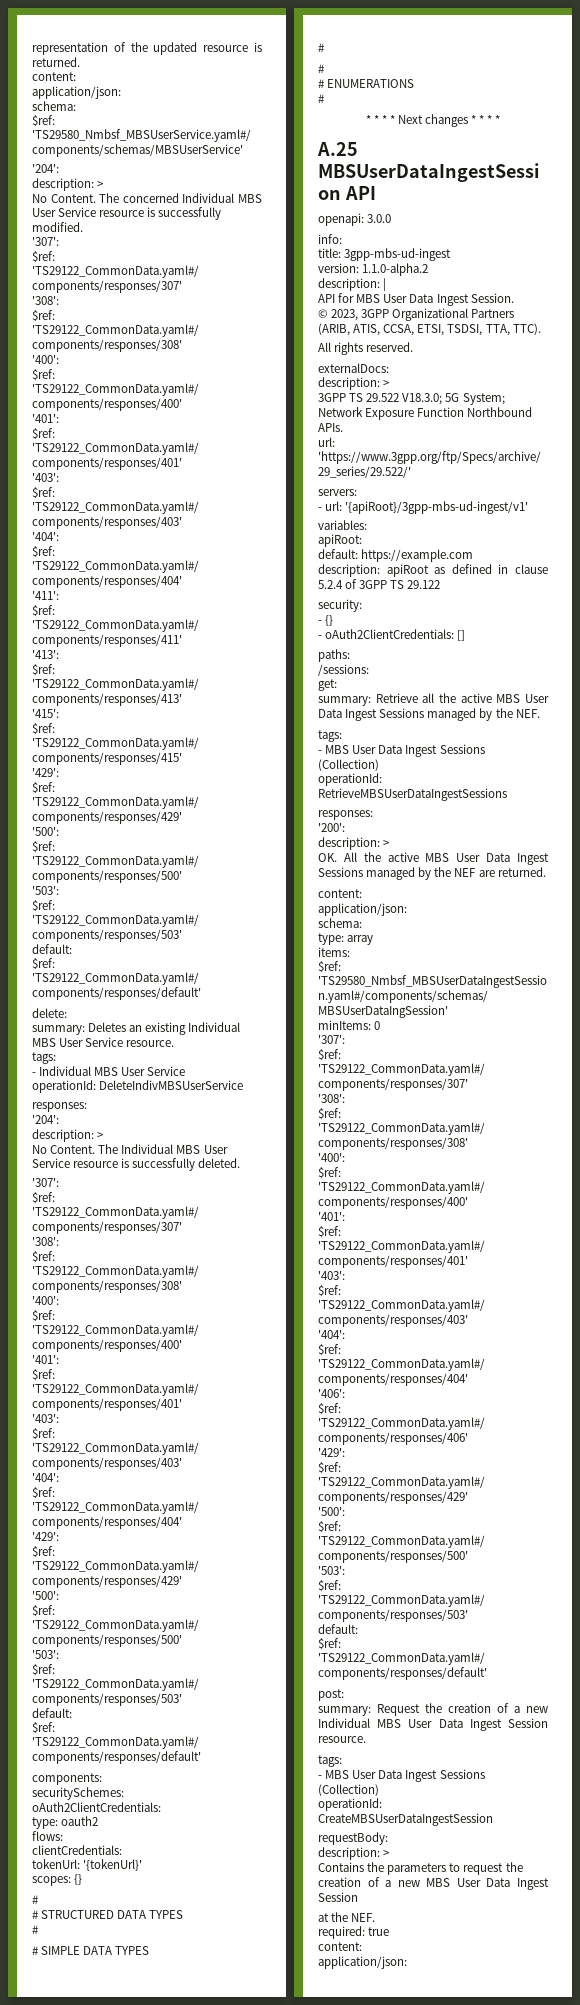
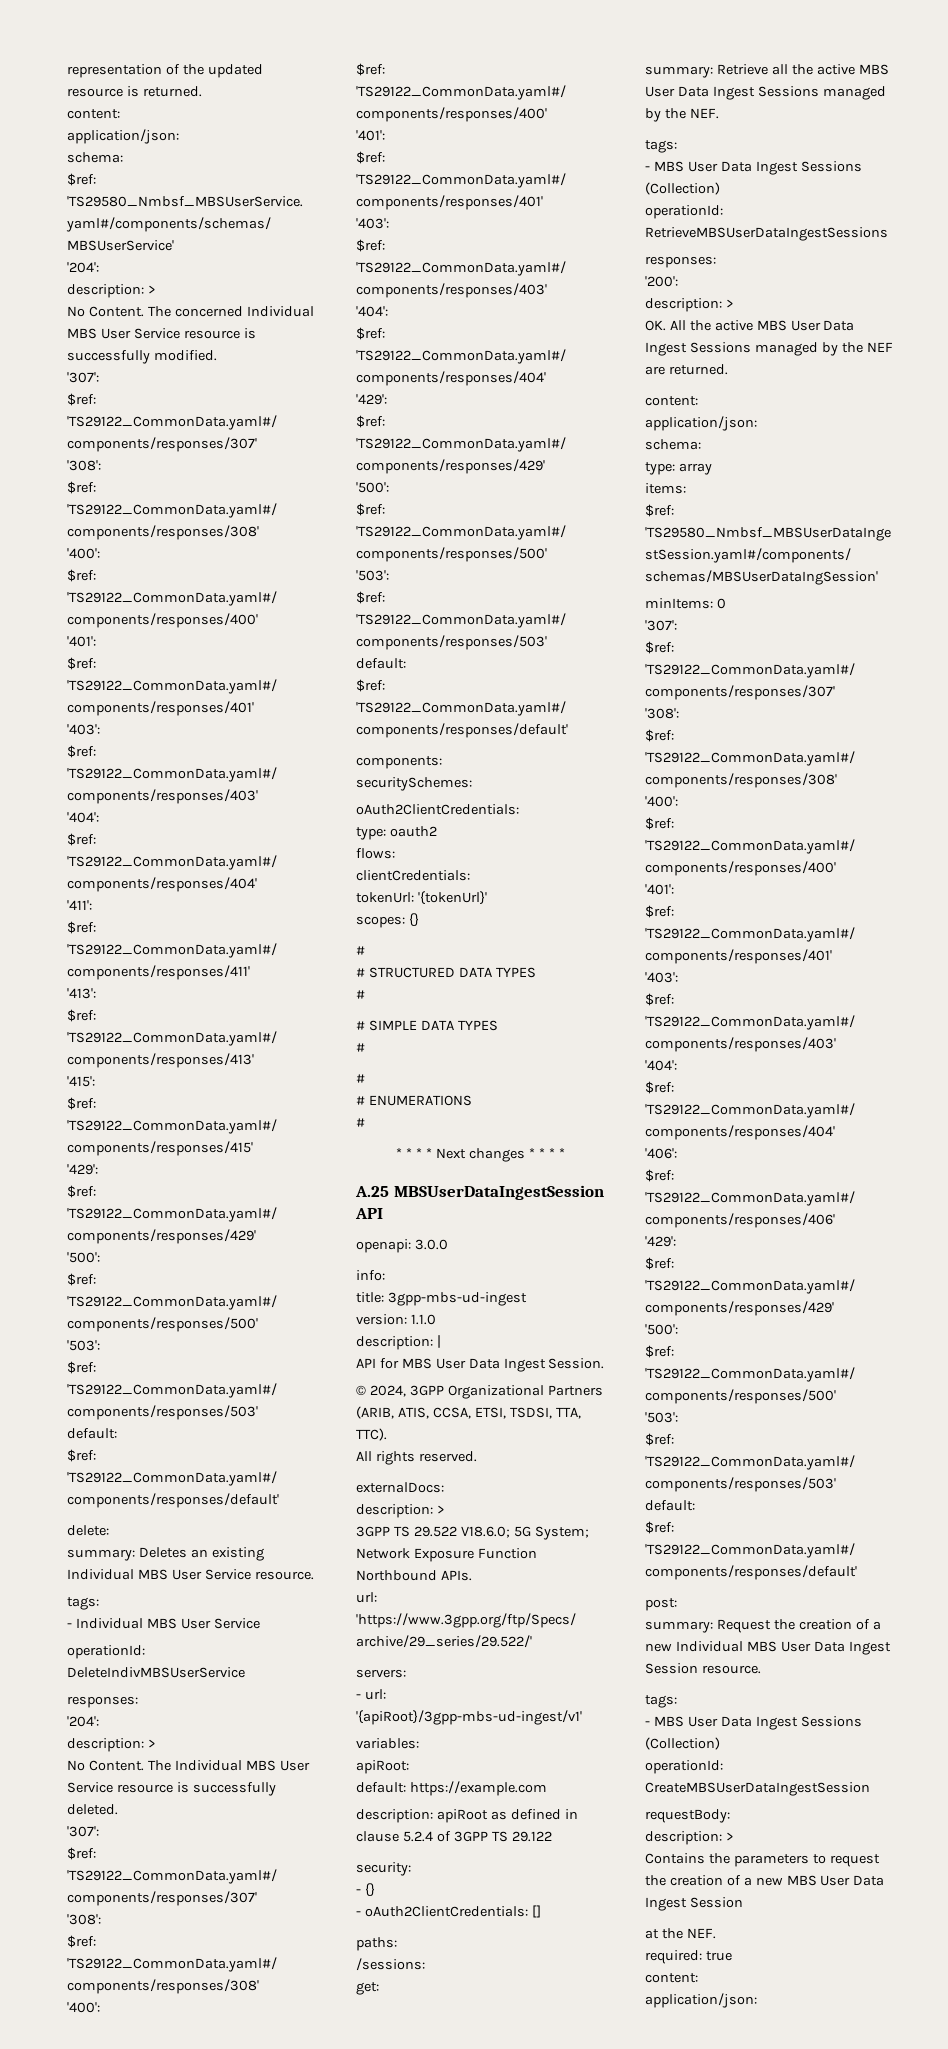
- version: 1.1.0-alpha.2
+ version: 1.1.0
- © 2023, 3GPP Organizational Partners (ARIB, ATIS, CCSA, ETSI, TSDSI, TTA, TTC).
+ © 2024, 3GPP Organizational Partners (ARIB, ATIS, CCSA, ETSI, TSDSI, TTA, TTC).
- 3GPP TS 29.522 V18.3.0; 5G System; Network Exposure Function Northbound APIs.
+ 3GPP TS 29.522 V18.6.0; 5G System; Network Exposure Function Northbound APIs.

